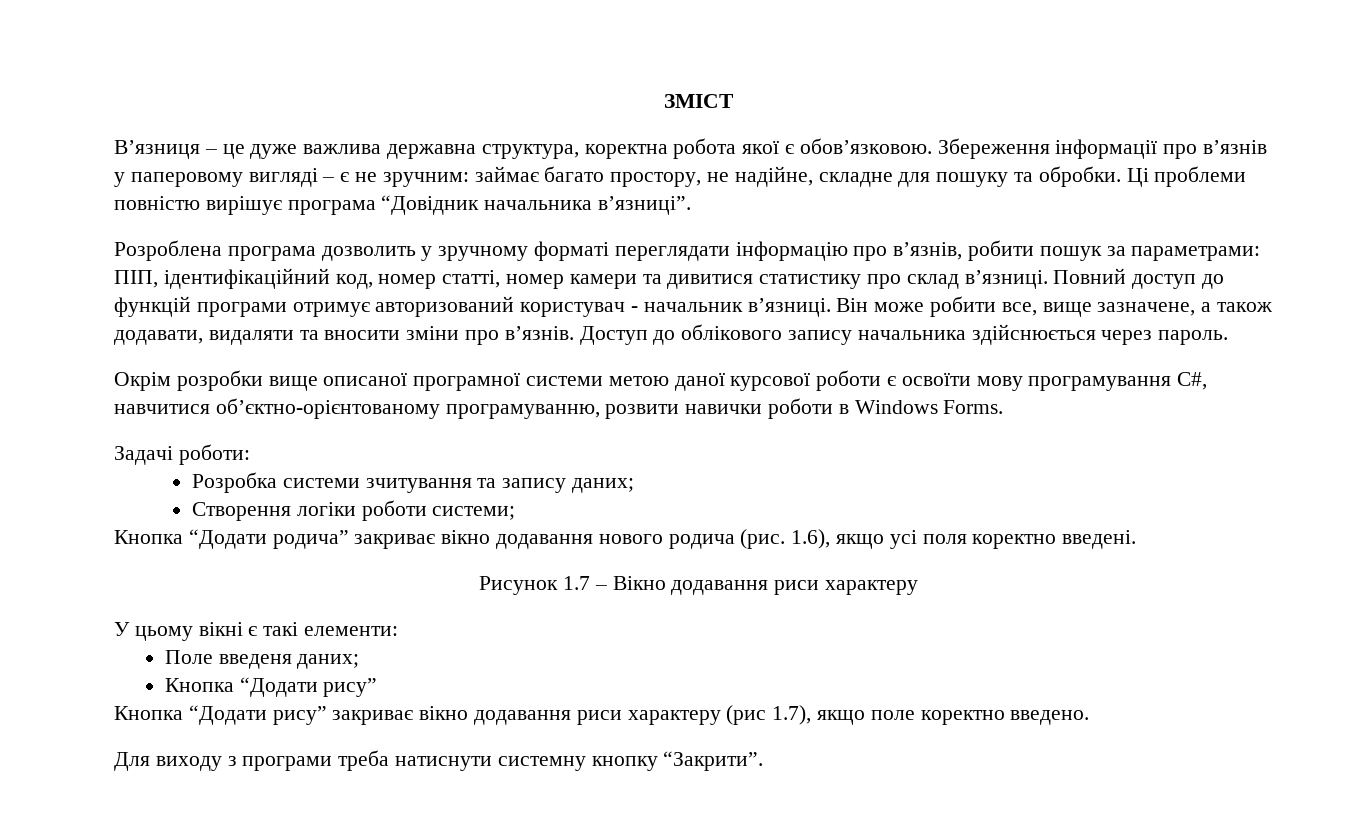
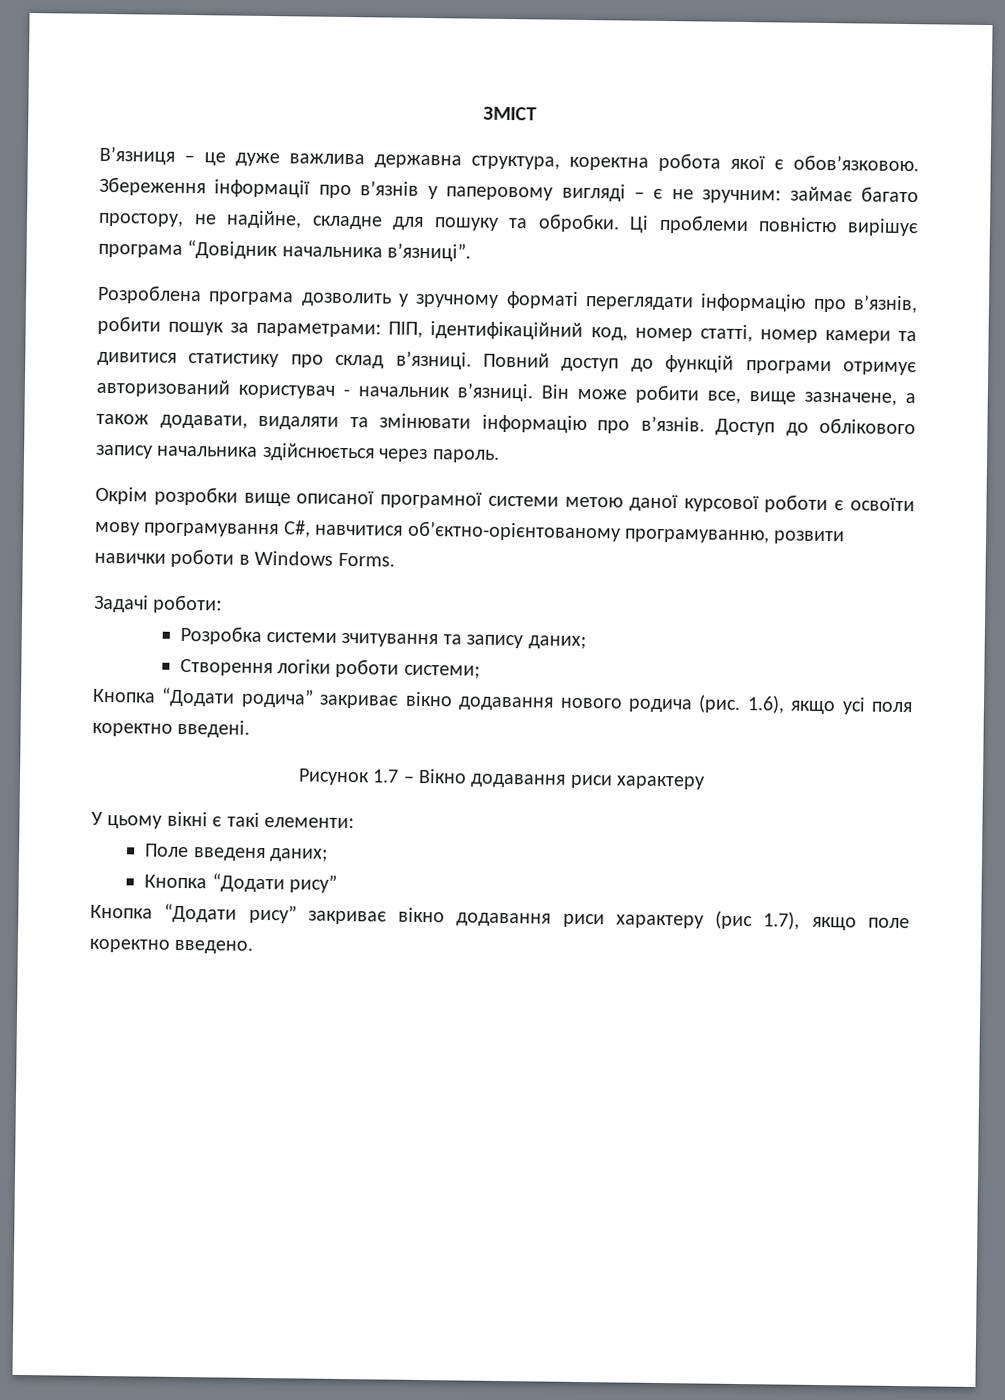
- Він може робити все, вище зазначене, а також додавати, видаляти та вносити зміни про в’язнів.
+ Він може робити все, вище зазначене, а також додавати, видаляти та змінювати інформацію про в’язнів.
- Для виходу з програми треба натиснути системну кнопку “Закрити”.

